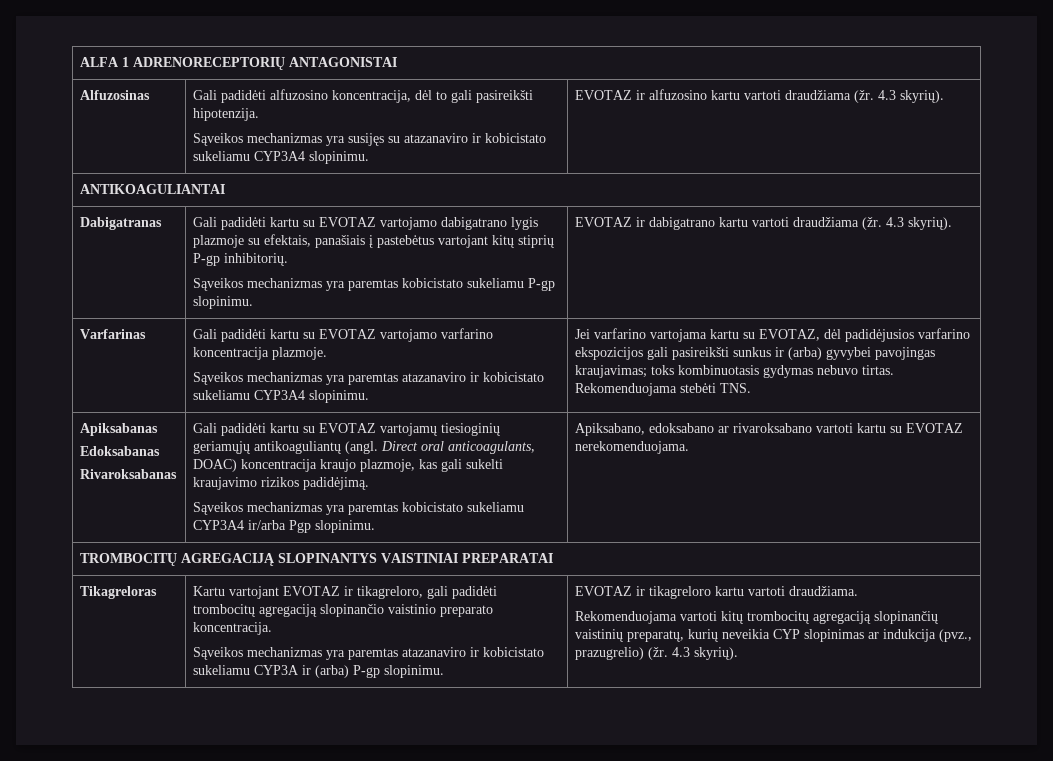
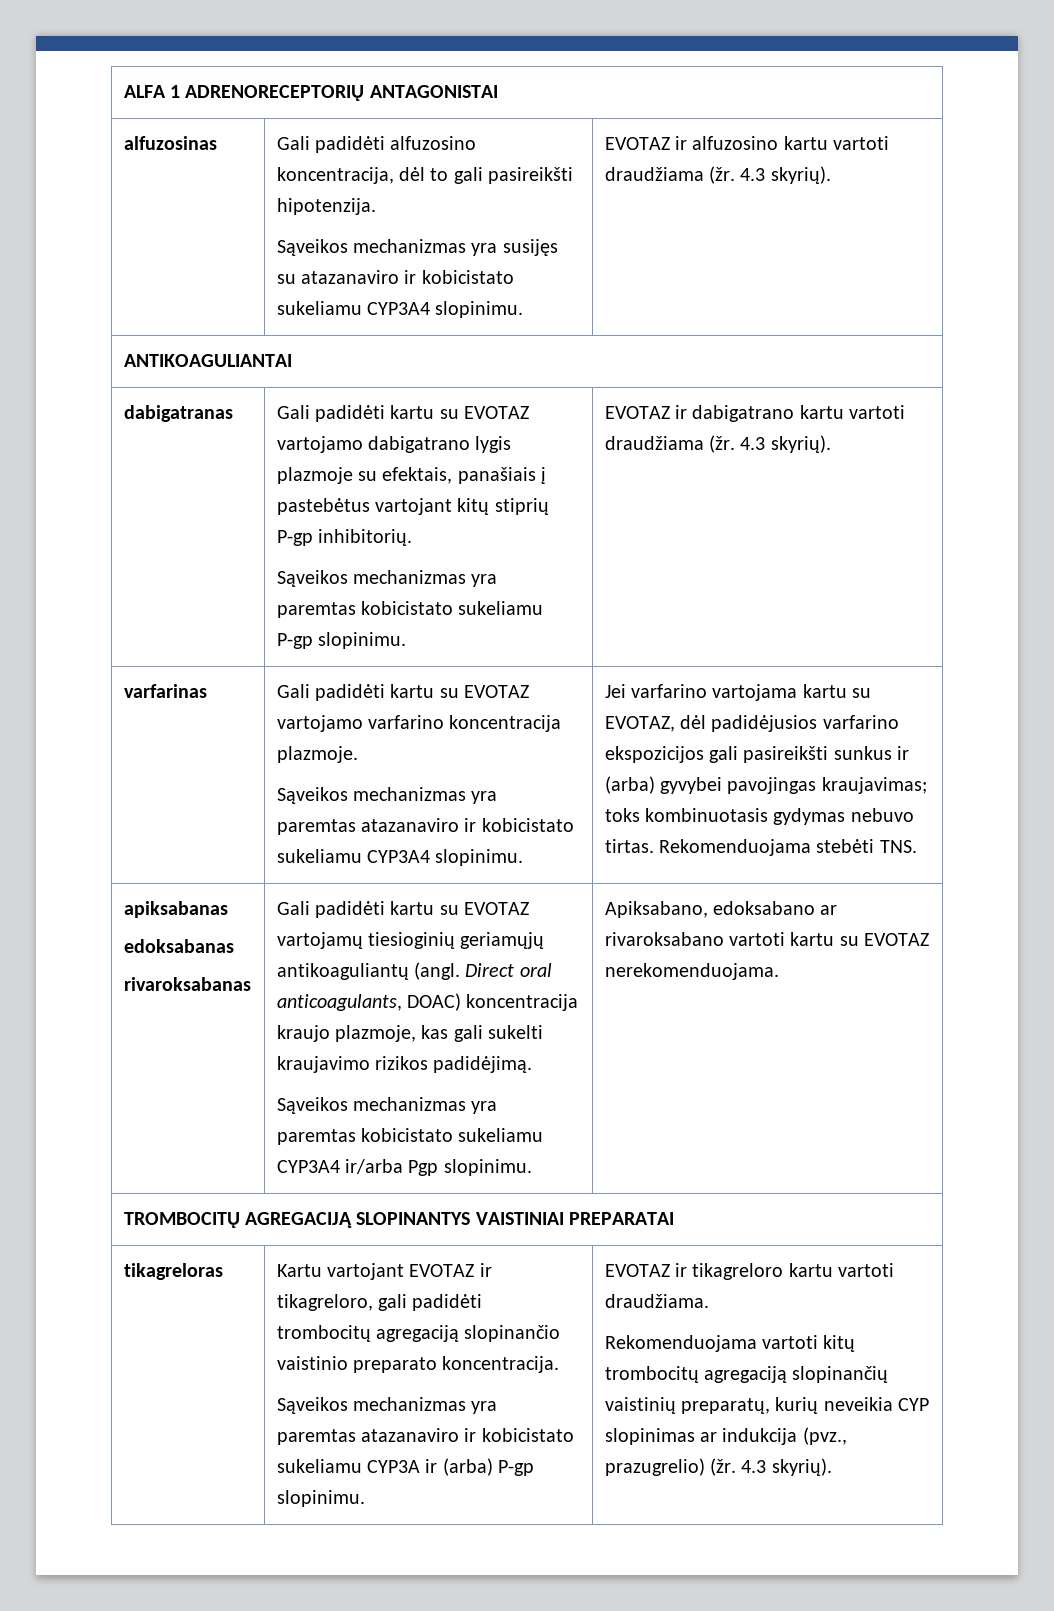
- Alfuzosinas | Gali padidėti alfuzosino koncentracija, dėl to gali pasireikšti hipotenzija.
+ alfuzosinas | Gali padidėti alfuzosino koncentracija, dėl to gali pasireikšti hipotenzija.
- Dabigatranas | Gali padidėti kartu su EVOTAZ vartojamo dabigatrano lygis plazmoje su efektais, panašiais į pastebėtus vartojant kitų stiprių P-gp inhibitorių.
+ dabigatranas | Gali padidėti kartu su EVOTAZ vartojamo dabigatrano lygis plazmoje su efektais, panašiais į pastebėtus vartojant kitų stiprių P-gp inhibitorių.
- Varfarinas
+ varfarinas
- Apiksabanas
- Edoksabanas
- Rivaroksabanas
+ apiksabanas
+ edoksabanas
+ rivaroksabanas
- Tikagreloras
+ tikagreloras

